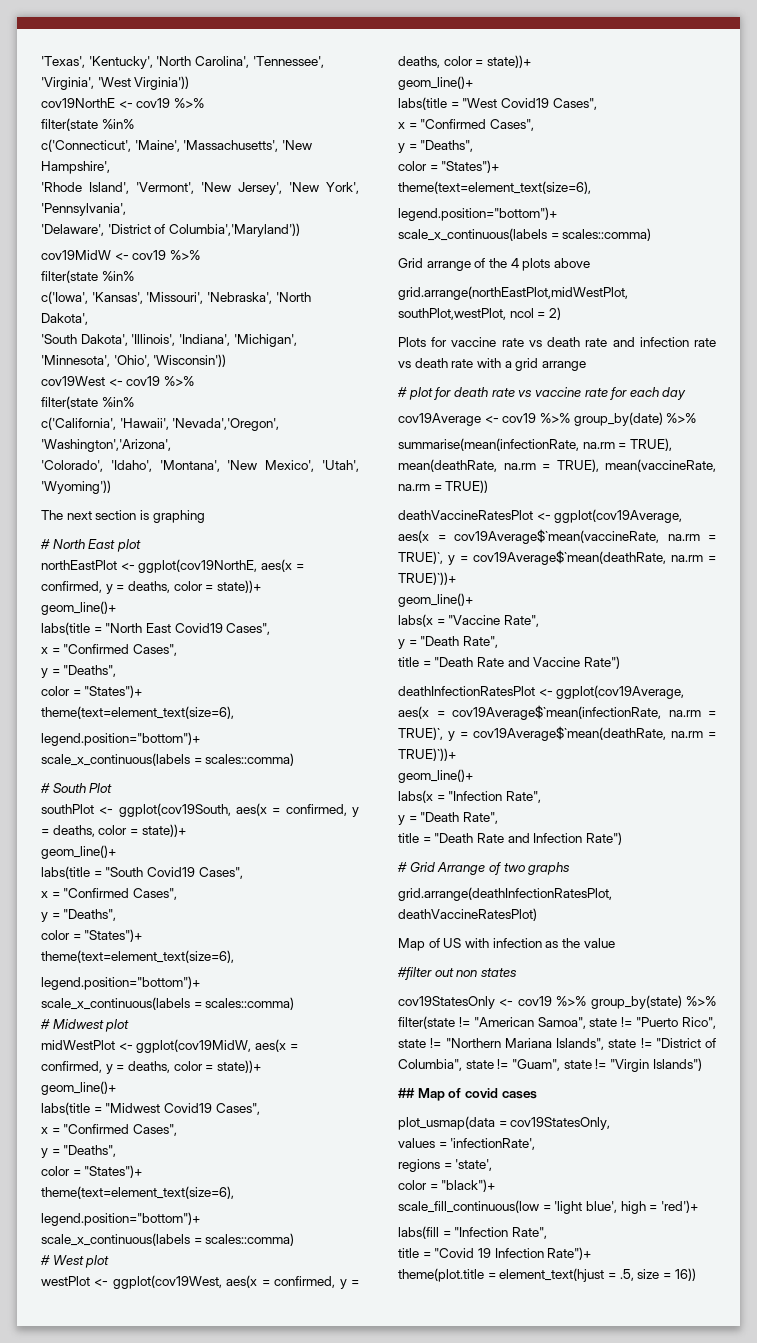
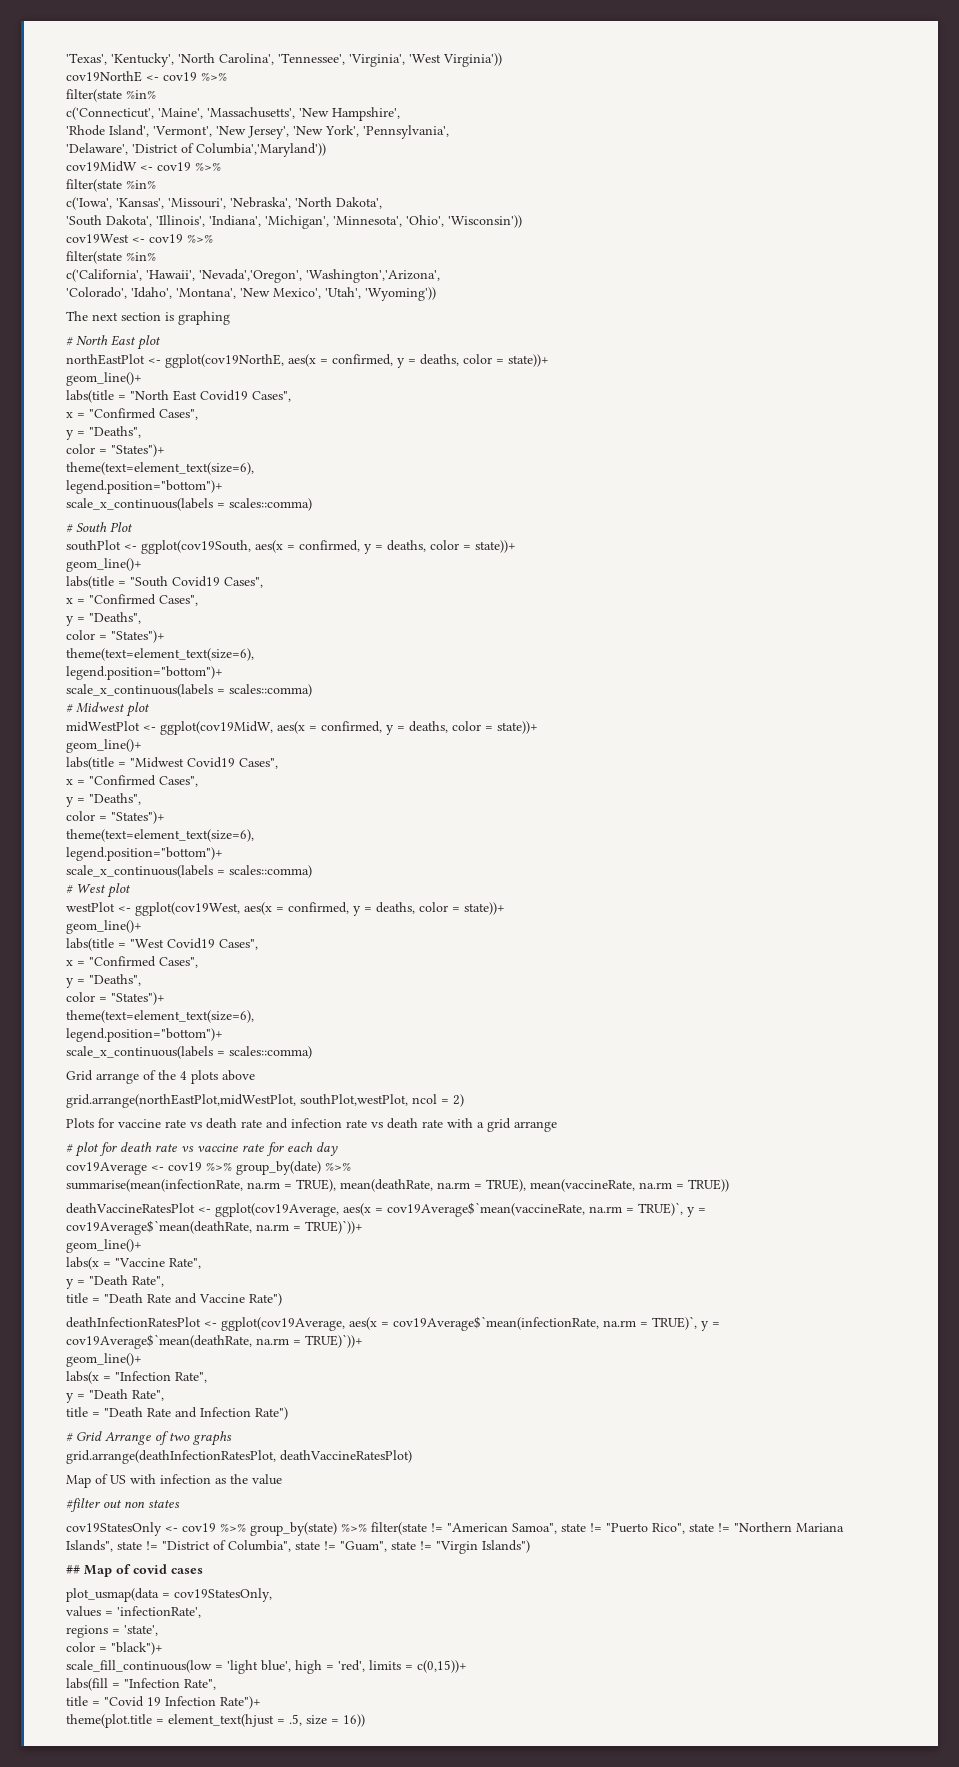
- scale_fill_continuous(low = 'light blue', high = 'red')+
+ scale_fill_continuous(low = 'light blue', high = 'red', limits = c(0,15))+

